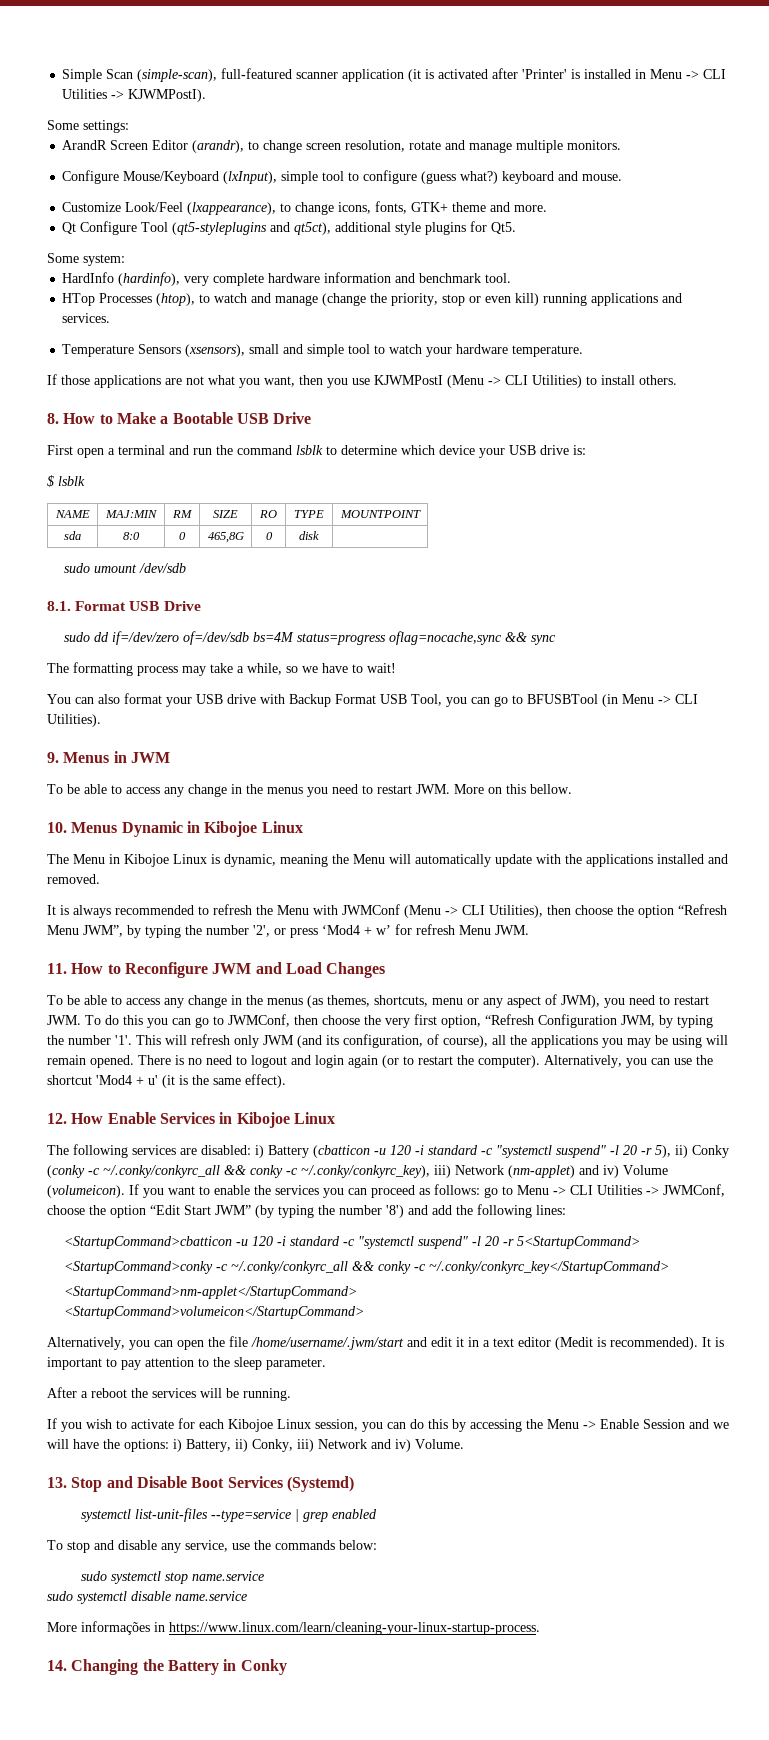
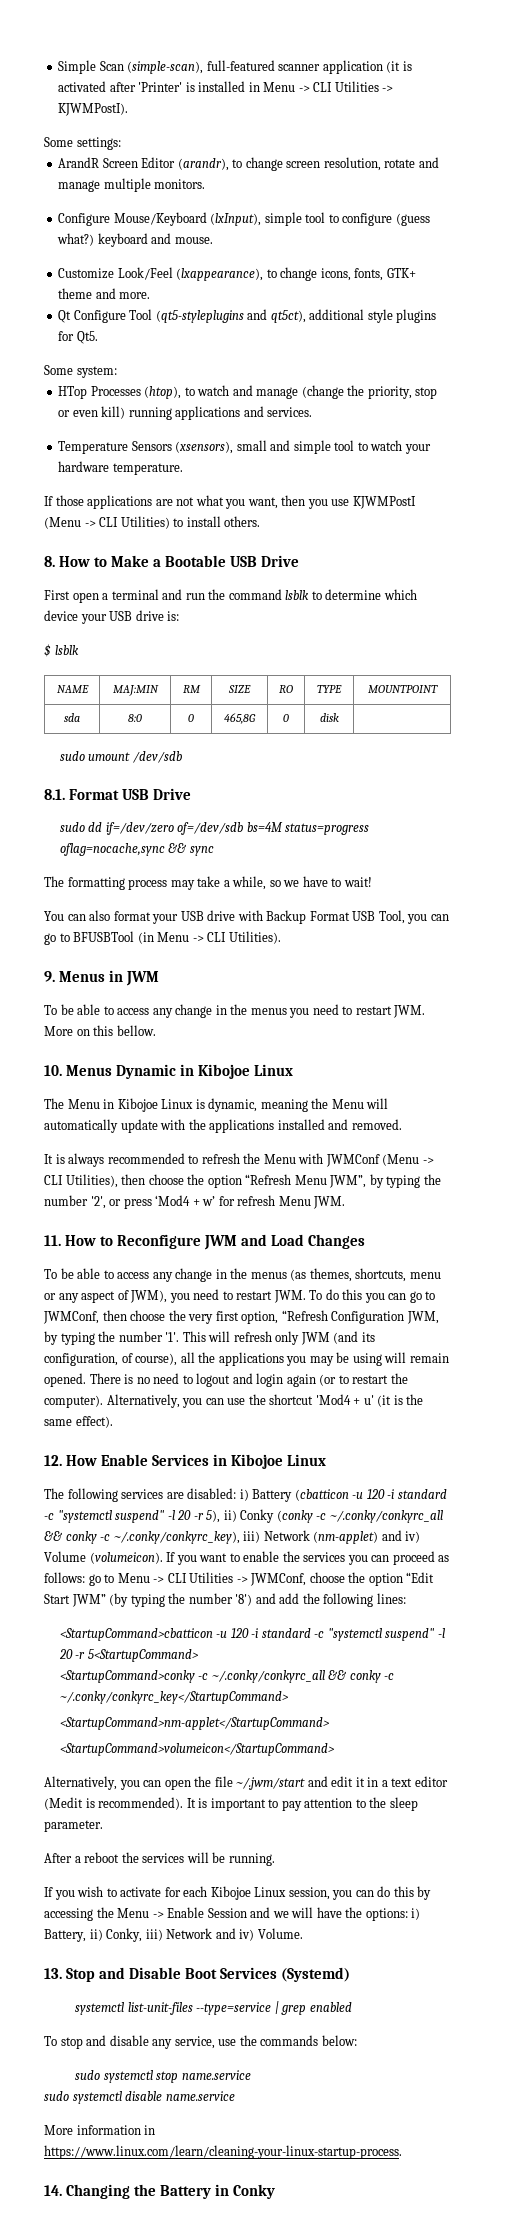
- HardInfo (hardinfo), very complete hardware information and benchmark tool.
- Alternatively, you can open the file /home/username/.jwm/start and edit it in a text editor (Medit is recommended).
+ Alternatively, you can open the file ~/.jwm/start and edit it in a text editor (Medit is recommended).
- More informações in https://www.linux.com/learn/cleaning-your-linux-startup-process.
+ More information in https://www.linux.com/learn/cleaning-your-linux-startup-process.

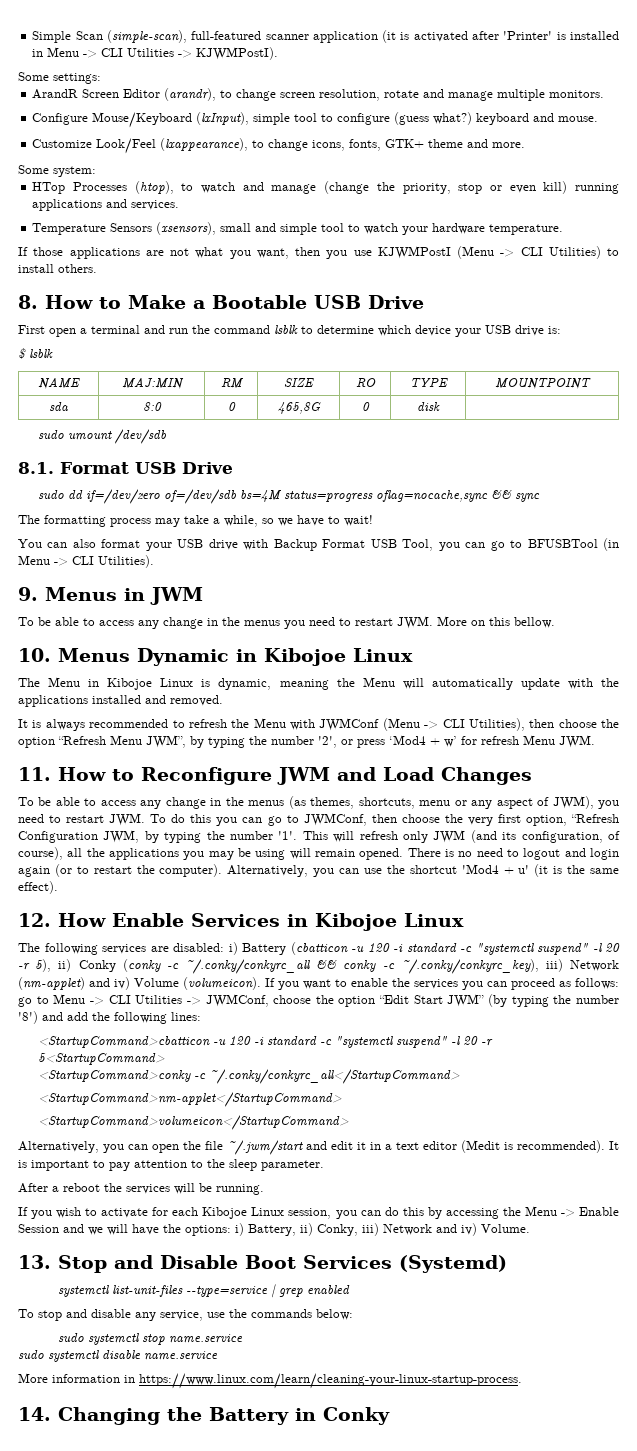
- Qt Configure Tool (qt5-styleplugins and qt5ct), additional style plugins for Qt5.
- <StartupCommand>conky -c ~/.conky/conkyrc_all && conky -c ~/.conky/conkyrc_key</StartupCommand>
+ <StartupCommand>conky -c ~/.conky/conkyrc_all</StartupCommand>

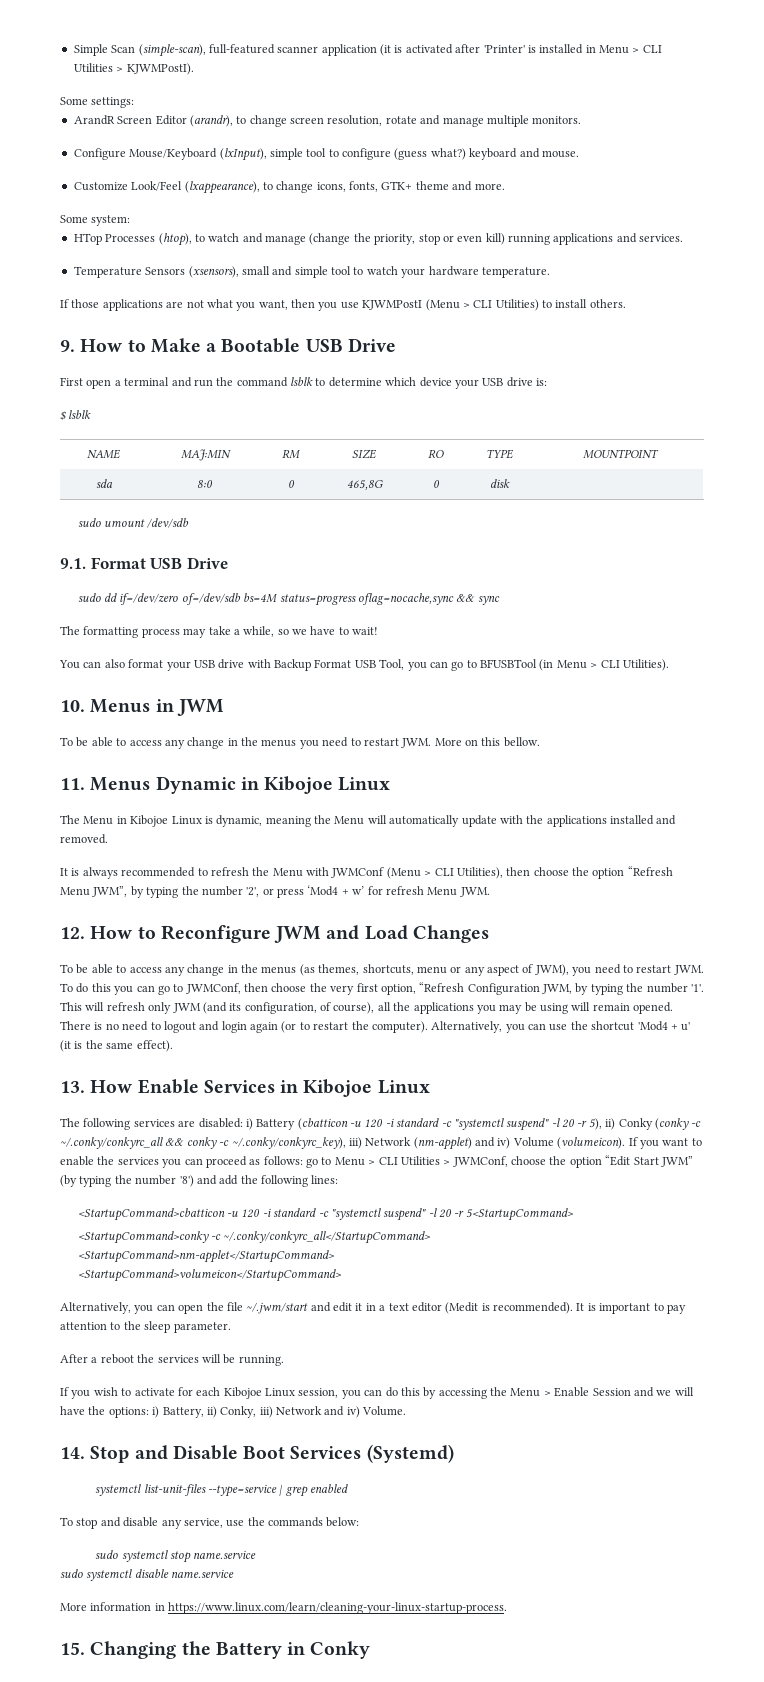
- Simple Scan (simple-scan), full-featured scanner application (it is activated after 'Printer' is installed in Menu -> CLI Utilities -> KJWMPostI).
+ Simple Scan (simple-scan), full-featured scanner application (it is activated after 'Printer' is installed in Menu > CLI Utilities > KJWMPostI).
- If those applications are not what you want, then you use KJWMPostI (Menu -> CLI Utilities) to install others.
+ If those applications are not what you want, then you use KJWMPostI (Menu > CLI Utilities) to install others.
- 8. How to Make a Bootable USB Drive
+ 9. How to Make a Bootable USB Drive
- 8.1. Format USB Drive
+ 9.1. Format USB Drive
- You can also format your USB drive with Backup Format USB Tool, you can go to BFUSBTool (in Menu -> CLI Utilities).
+ You can also format your USB drive with Backup Format USB Tool, you can go to BFUSBTool (in Menu > CLI Utilities).
- 9. Menus in JWM
+ 10. Menus in JWM
- 10. Menus Dynamic in Kibojoe Linux
+ 11. Menus Dynamic in Kibojoe Linux
- It is always recommended to refresh the Menu with JWMConf (Menu -> CLI Utilities), then choose the option “Refresh Menu JWM”, by typing the number '2', or press ‘Mod4 + w’ for refresh Menu JWM.
+ It is always recommended to refresh the Menu with JWMConf (Menu > CLI Utilities), then choose the option “Refresh Menu JWM”, by typing the number '2', or press ‘Mod4 + w’ for refresh Menu JWM.
- 11. How to Reconfigure JWM and Load Changes
+ 12. How to Reconfigure JWM and Load Changes
- 12. How Enable Services in Kibojoe Linux
+ 13. How Enable Services in Kibojoe Linux
- If you want to enable the services you can proceed as follows: go to Menu -> CLI Utilities -> JWMConf, choose the option “Edit Start JWM” (by typing the number '8') and add the following lines:
+ If you want to enable the services you can proceed as follows: go to Menu > CLI Utilities > JWMConf, choose the option “Edit Start JWM” (by typing the number '8') and add the following lines:
- If you wish to activate for each Kibojoe Linux session, you can do this by accessing the Menu -> Enable Session and we will have the options: i) Battery, ii) Conky, iii) Network and iv) Volume.
+ If you wish to activate for each Kibojoe Linux session, you can do this by accessing the Menu > Enable Session and we will have the options: i) Battery, ii) Conky, iii) Network and iv) Volume.
- 13. Stop and Disable Boot Services (Systemd)
+ 14. Stop and Disable Boot Services (Systemd)
- 14. Changing the Battery in Conky
+ 15. Changing the Battery in Conky

